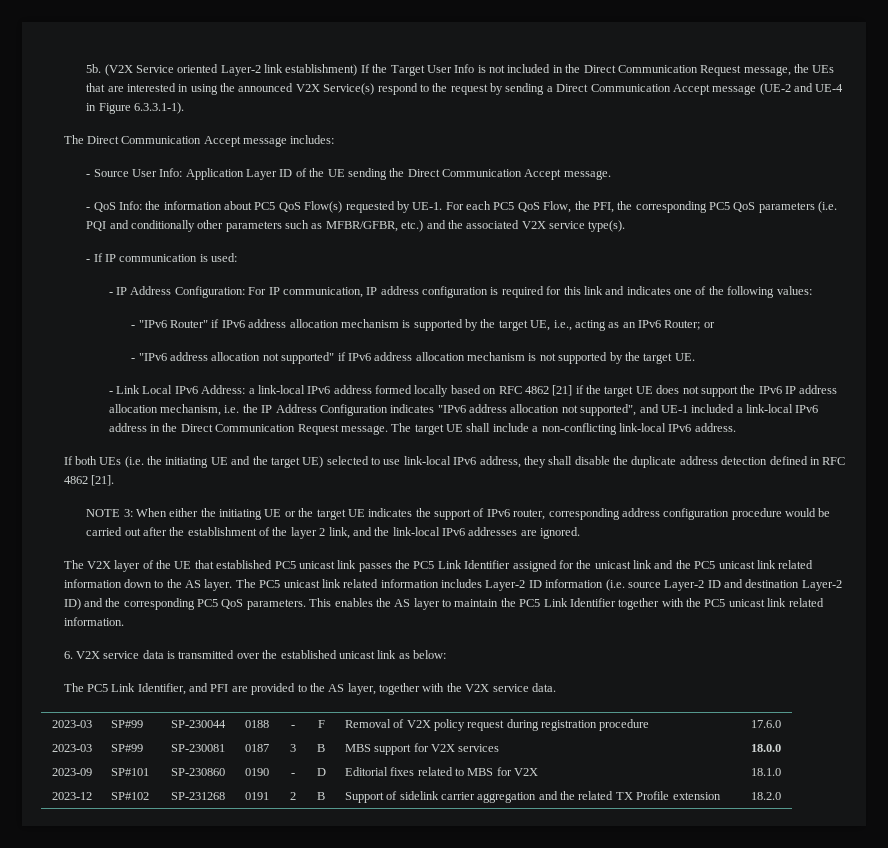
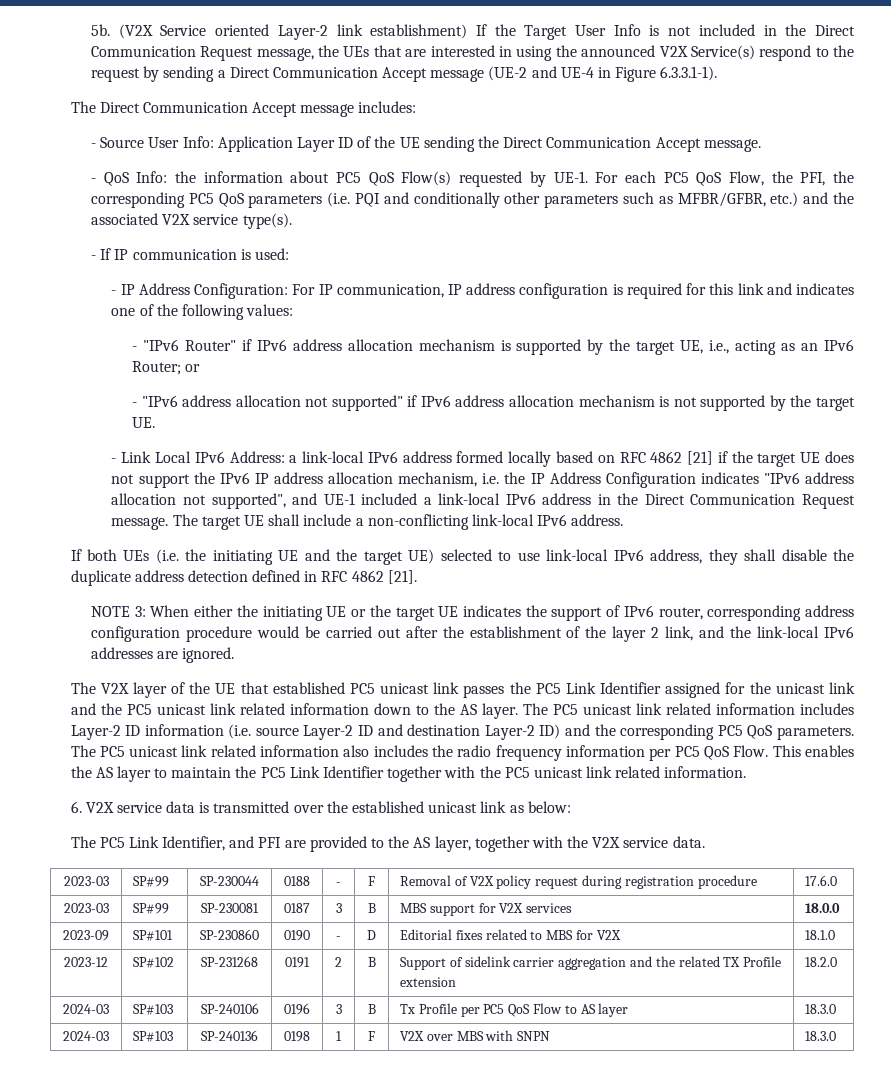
+ The PC5 unicast link related information also includes the radio frequency information per PC5 QoS Flow.
+ 2024-03 | SP#103 | SP-240106 | 0196 | 3 | B | Tx Profile per PC5 QoS Flow to AS layer | 18.3.0
+ 2024-03 | SP#103 | SP-240136 | 0198 | 1 | F | V2X over MBS with SNPN | 18.3.0

